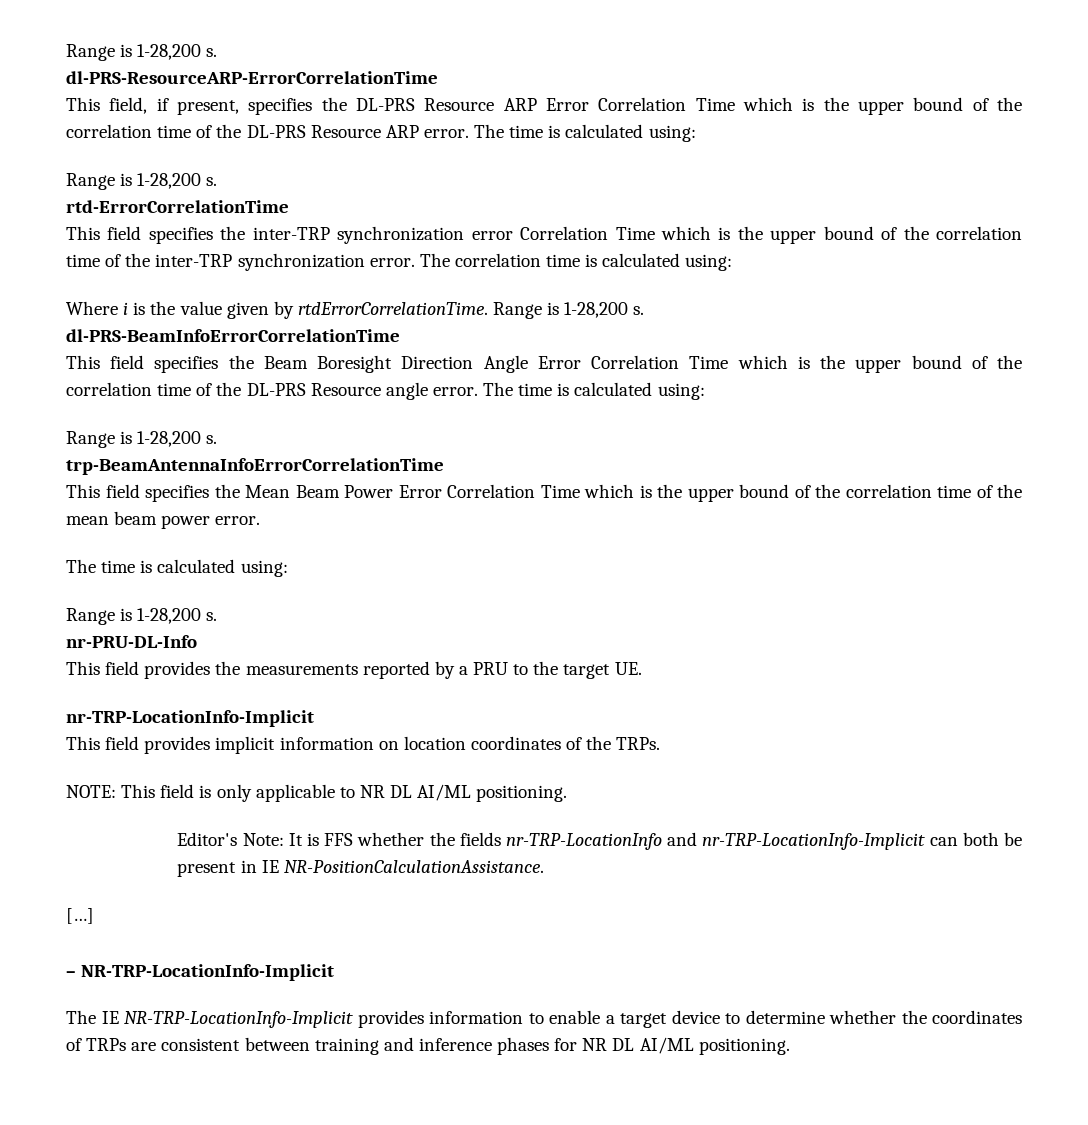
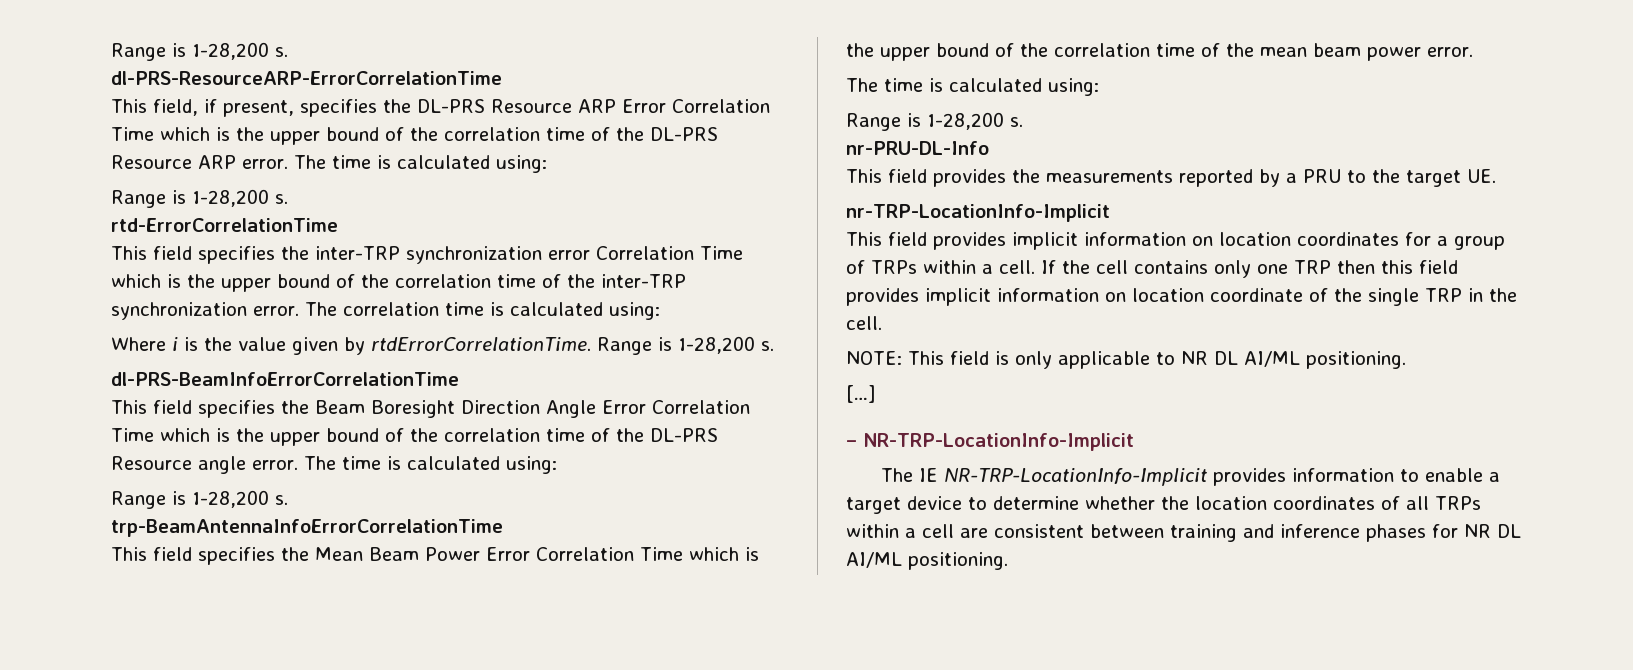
- This field provides implicit information on location coordinates of the TRPs.
+ This field provides implicit information on location coordinates for a group of TRPs within a cell. If the cell contains only one TRP then this field provides implicit information on location coordinate of the single TRP in the cell.
- Editor's Note: It is FFS whether the fields nr-TRP-LocationInfo and nr-TRP-LocationInfo-Implicit can both be present in IE NR-PositionCalculationAssistance.
- The IE NR-TRP-LocationInfo-Implicit provides information to enable a target device to determine whether the coordinates of TRPs are consistent between training and inference phases for NR DL AI/ML positioning.
+ The IE NR-TRP-LocationInfo-Implicit provides information to enable a target device to determine whether the location coordinates of all TRPs within a cell are consistent between training and inference phases for NR DL AI/ML positioning.

